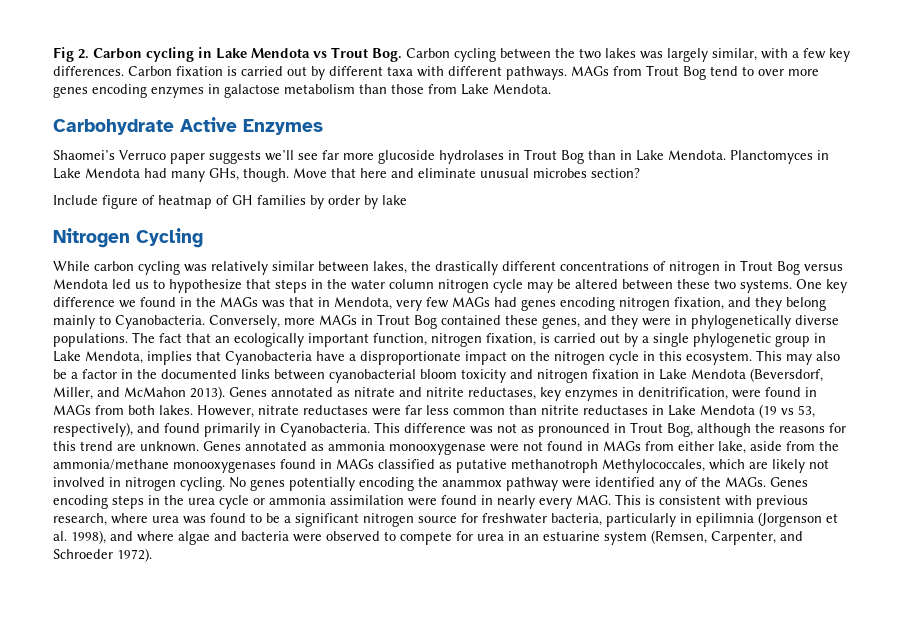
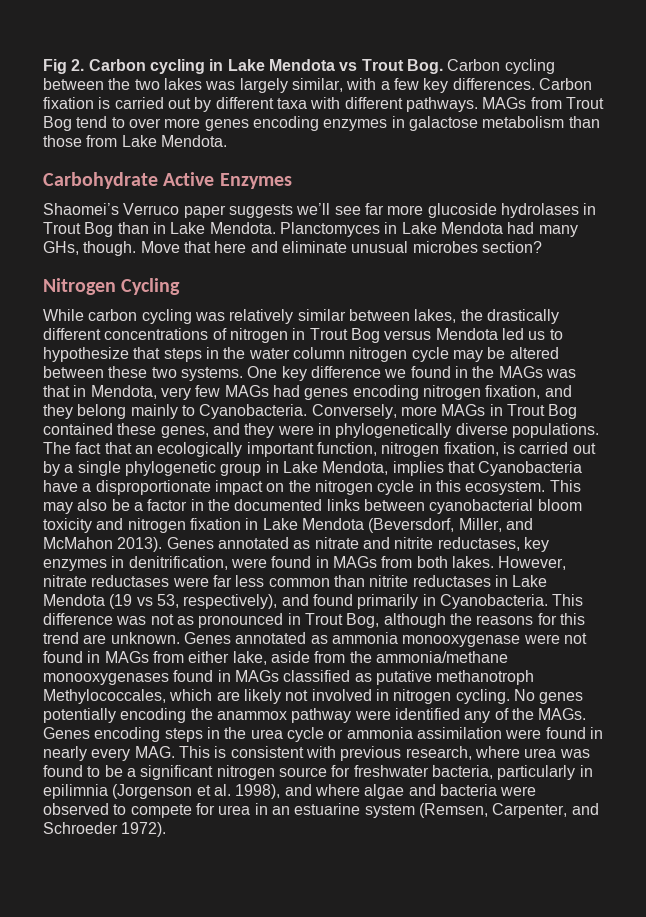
- Include figure of heatmap of GH families by order by lake

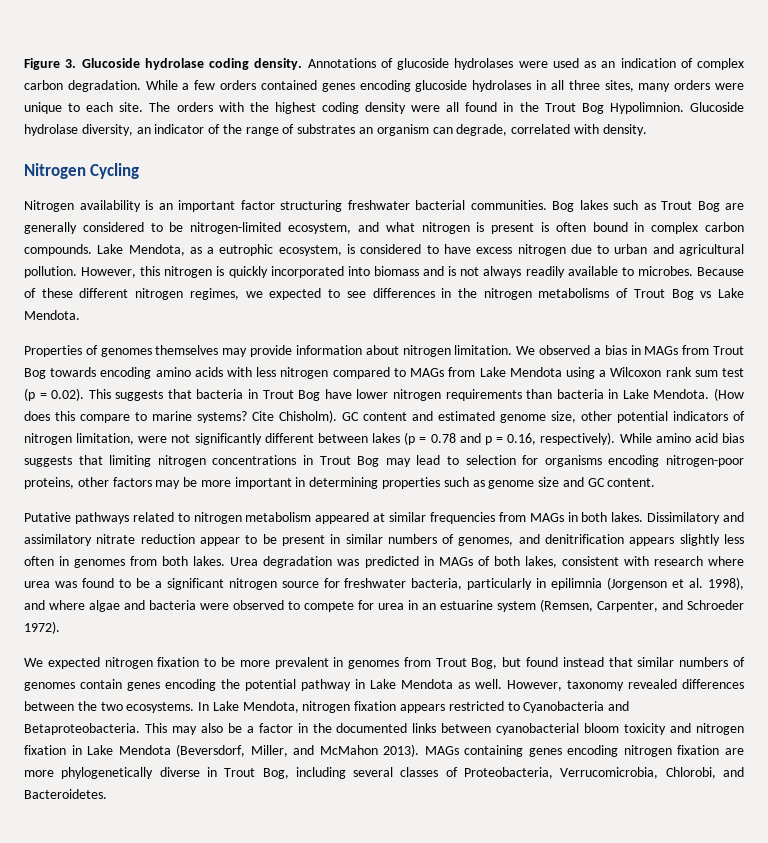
- Fig 2. Carbon cycling in Lake Mendota vs Trout Bog. Carbon cycling between the two lakes was largely similar, with a few key differences. Carbon fixation is carried out by different taxa with different pathways. MAGs from Trout Bog tend to over more genes encoding enzymes in galactose metabolism than those from Lake Mendota.
- Carbohydrate Active Enzymes
- Shaomei’s Verruco paper suggests we’ll see far more glucoside hydrolases in Trout Bog than in Lake Mendota. Planctomyces in Lake Mendota had many GHs, though. Move that here and eliminate unusual microbes section?
+ Figure 3. Glucoside hydrolase coding density. Annotations of glucoside hydrolases were used as an indication of complex carbon degradation. While a few orders contained genes encoding glucoside hydrolases in all three sites, many orders were unique to each site. The orders with the highest coding density were all found in the Trout Bog Hypolimnion. Glucoside hydrolase diversity, an indicator of the range of substrates an organism can degrade, correlated with density.
  Nitrogen Cycling
- While carbon cycling was relatively similar between lakes, the drastically different concentrations of nitrogen in Trout Bog versus Mendota led us to hypothesize that steps in the water column nitrogen cycle may be altered between these two systems. One key difference we found in the MAGs was that in Mendota, very few MAGs had genes encoding nitrogen fixation, and they belong mainly to Cyanobacteria. Conversely, more MAGs in Trout Bog contained these genes, and they were in phylogenetically diverse populations. The fact that an ecologically important function, nitrogen fixation, is carried out by a single phylogenetic group in Lake Mendota, implies that Cyanobacteria have a disproportionate impact on the nitrogen cycle in this ecosystem. This may also be a factor in the documented links between cyanobacterial bloom toxicity and nitrogen fixation in Lake Mendota (Beversdorf, Miller, and McMahon 2013). Genes annotated as nitrate and nitrite reductases, key enzymes in denitrification, were found in MAGs from both lakes. However, nitrate reductases were far less common than nitrite reductases in Lake Mendota (19 vs 53, respectively), and found primarily in Cyanobacteria. This difference was not as pronounced in Trout Bog, although the reasons for this trend are unknown. Genes annotated as ammonia monooxygenase were not found in MAGs from either lake, aside from the ammonia/methane monooxygenases found in MAGs classified as putative methanotroph Methylococcales, which are likely not involved in nitrogen cycling. No genes potentially encoding the anammox pathway were identified any of the MAGs. Genes encoding steps in the urea cycle or ammonia assimilation were found in nearly every MAG. This is consistent with previous research, where urea was found to be a significant nitrogen source for freshwater bacteria, particularly in epilimnia (Jorgenson et al. 1998), and where algae and bacteria were observed to compete for urea in an estuarine system (Remsen, Carpenter, and Schroeder 1972).
+ Nitrogen availability is an important factor structuring freshwater bacterial communities. Bog lakes such as Trout Bog are generally considered to be nitrogen-limited ecosystem, and what nitrogen is present is often bound in complex carbon compounds. Lake Mendota, as a eutrophic ecosystem, is considered to have excess nitrogen due to urban and agricultural pollution. However, this nitrogen is quickly incorporated into biomass and is not always readily available to microbes. Because of these different nitrogen regimes, we expected to see differences in the nitrogen metabolisms of Trout Bog vs Lake Mendota.
+ Properties of genomes themselves may provide information about nitrogen limitation. We observed a bias in MAGs from Trout Bog towards encoding amino acids with less nitrogen compared to MAGs from Lake Mendota using a Wilcoxon rank sum test (p = 0.02). This suggests that bacteria in Trout Bog have lower nitrogen requirements than bacteria in Lake Mendota. (How does this compare to marine systems? Cite Chisholm). GC content and estimated genome size, other potential indicators of nitrogen limitation, were not significantly different between lakes (p = 0.78 and p = 0.16, respectively). While amino acid bias suggests that limiting nitrogen concentrations in Trout Bog may lead to selection for organisms encoding nitrogen-poor proteins, other factors may be more important in determining properties such as genome size and GC content.
+ Putative pathways related to nitrogen metabolism appeared at similar frequencies from MAGs in both lakes. Dissimilatory and assimilatory nitrate reduction appear to be present in similar numbers of genomes, and denitrification appears slightly less often in genomes from both lakes. Urea degradation was predicted in MAGs of both lakes, consistent with research where urea was found to be a significant nitrogen source for freshwater bacteria, particularly in epilimnia (Jorgenson et al. 1998), and where algae and bacteria were observed to compete for urea in an estuarine system (Remsen, Carpenter, and Schroeder 1972).
+ We expected nitrogen fixation to be more prevalent in genomes from Trout Bog, but found instead that similar numbers of genomes contain genes encoding the potential pathway in Lake Mendota as well. However, taxonomy revealed differences between the two ecosystems. In Lake Mendota, nitrogen fixation appears restricted to Cyanobacteria and Betaproteobacteria. This may also be a factor in the documented links between cyanobacterial bloom toxicity and nitrogen fixation in Lake Mendota (Beversdorf, Miller, and McMahon 2013). MAGs containing genes encoding nitrogen fixation are more phylogenetically diverse in Trout Bog, including several classes of Proteobacteria, Verrucomicrobia, Chlorobi, and Bacteroidetes.

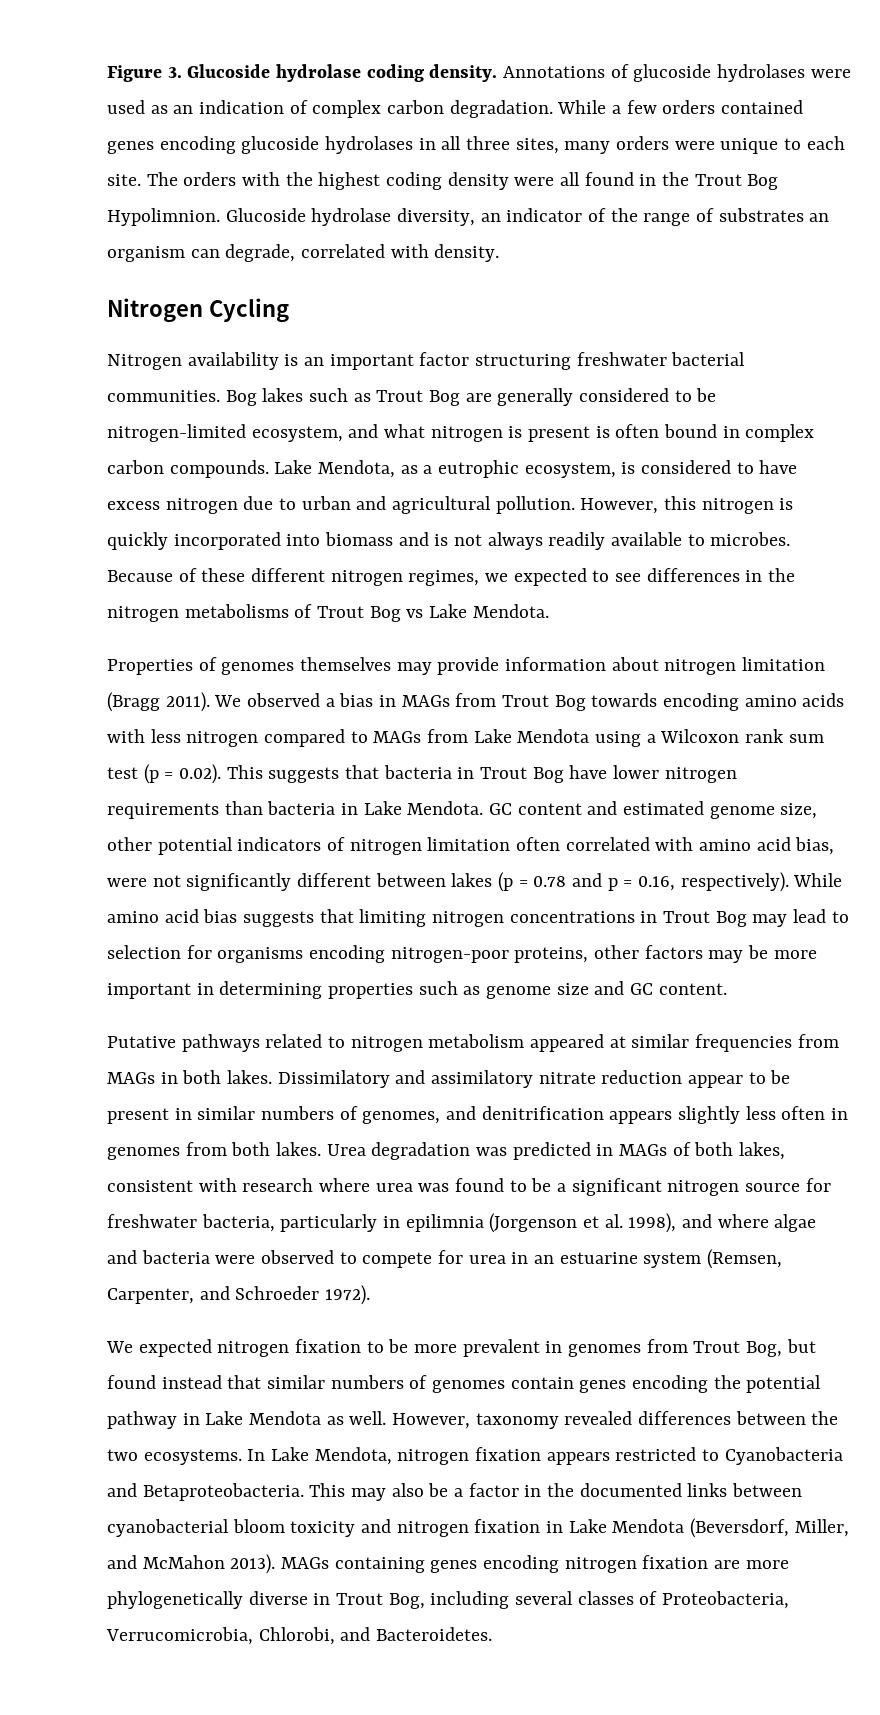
- Properties of genomes themselves may provide information about nitrogen limitation.
+ Properties of genomes themselves may provide information about nitrogen limitation (Bragg 2011).
- (How does this compare to marine systems? Cite Chisholm).
- GC content and estimated genome size, other potential indicators of nitrogen limitation, were not significantly different between lakes (p = 0.78 and p = 0.16, respectively).
+ GC content and estimated genome size, other potential indicators of nitrogen limitation often correlated with amino acid bias, were not significantly different between lakes (p = 0.78 and p = 0.16, respectively).

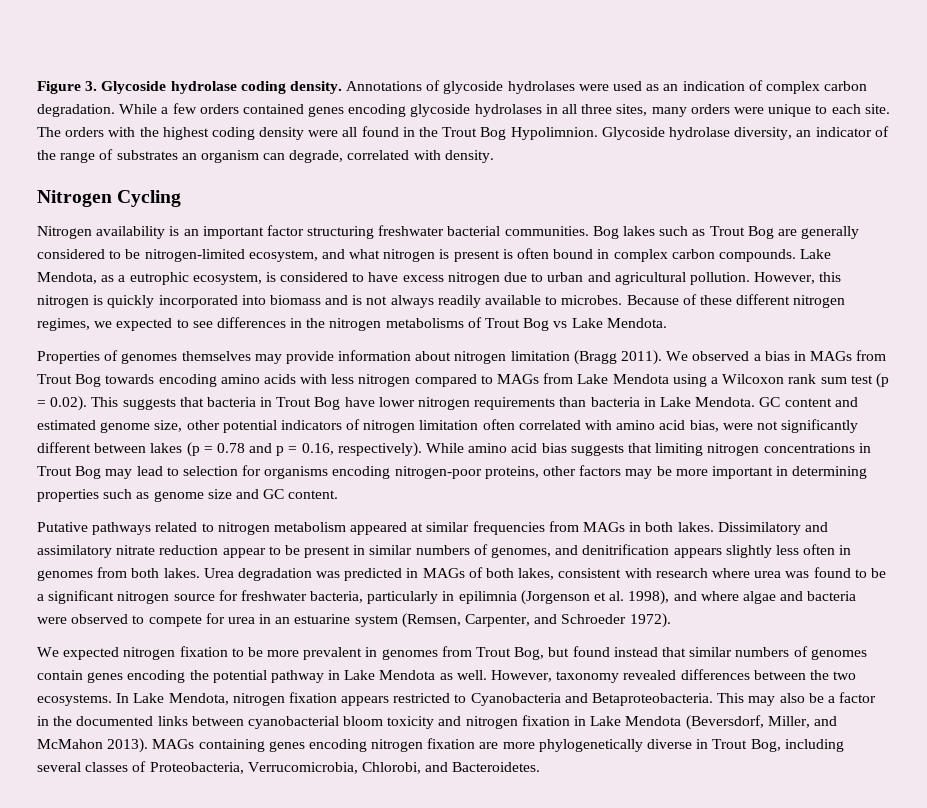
- Figure 3. Glucoside hydrolase coding density.
+ Figure 3. Glycoside hydrolase coding density.
- Annotations of glucoside hydrolases were used as an indication of complex carbon degradation.
+ Annotations of glycoside hydrolases were used as an indication of complex carbon degradation.
- While a few orders contained genes encoding glucoside hydrolases in all three sites, many orders were unique to each site.
+ While a few orders contained genes encoding glycoside hydrolases in all three sites, many orders were unique to each site.
- Glucoside hydrolase diversity, an indicator of the range of substrates an organism can degrade, correlated with density.
+ Glycoside hydrolase diversity, an indicator of the range of substrates an organism can degrade, correlated with density.

